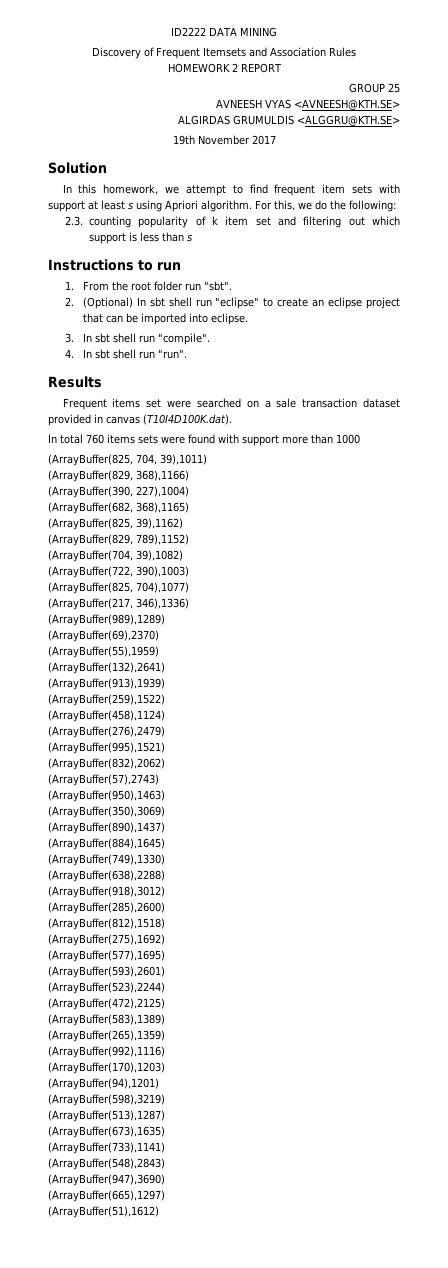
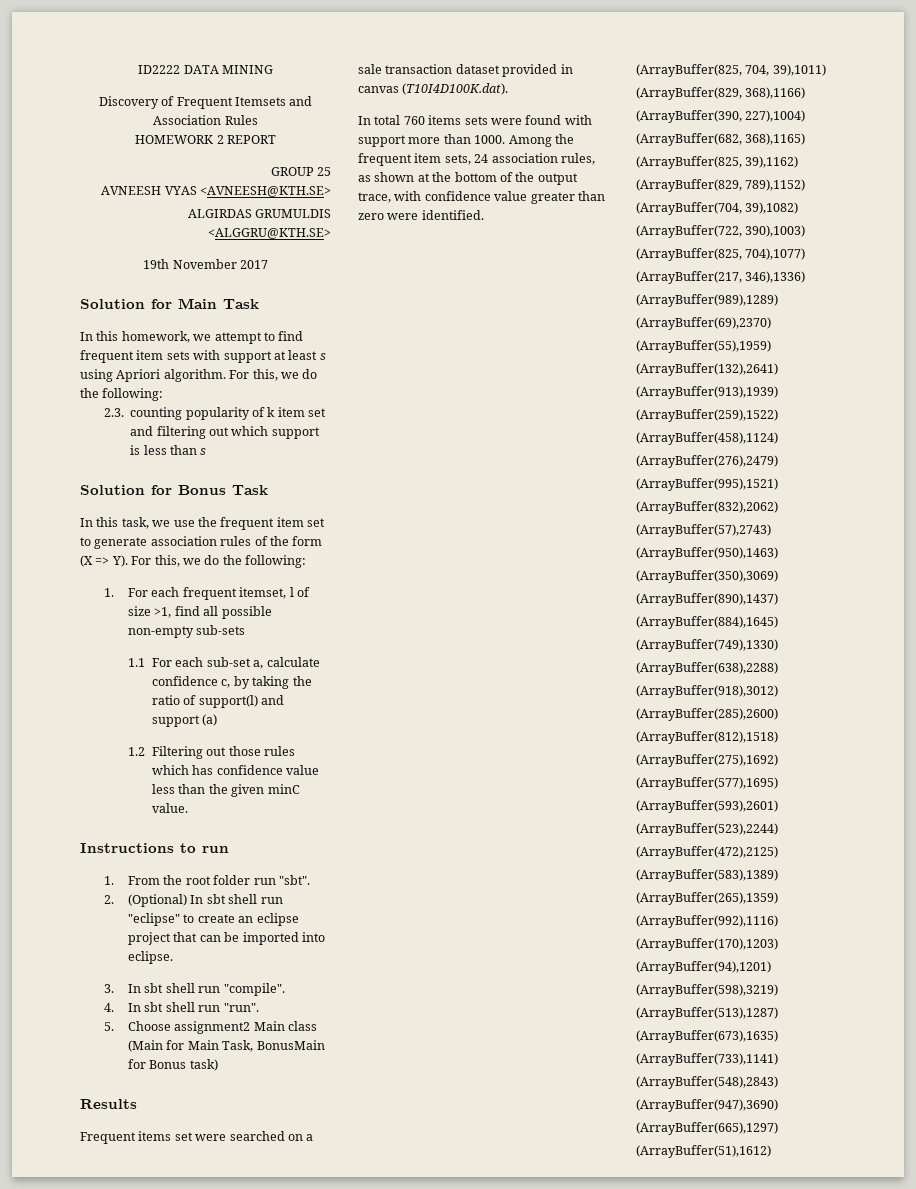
- Solution
+ Solution for Main Task
+ Solution for Bonus Task
+ In this task, we use the frequent item set to generate association rules of the form (X => Y). For this, we do the following:
+ 1. For each frequent itemset, l of size >1, find all possible non-empty sub-sets
+ 1.1 For each sub-set a, calculate confidence c, by taking the ratio of support(l) and support (a)
+ 1.2 Filtering out those rules which has confidence value less than the given minC value.
+ 5. Choose assignment2 Main class (Main for Main Task, BonusMain for Bonus task)
- In total 760 items sets were found with support more than 1000
+ In total 760 items sets were found with support more than 1000. Among the frequent item sets, 24 association rules, as shown at the bottom of the output trace, with confidence value greater than zero were identified.

